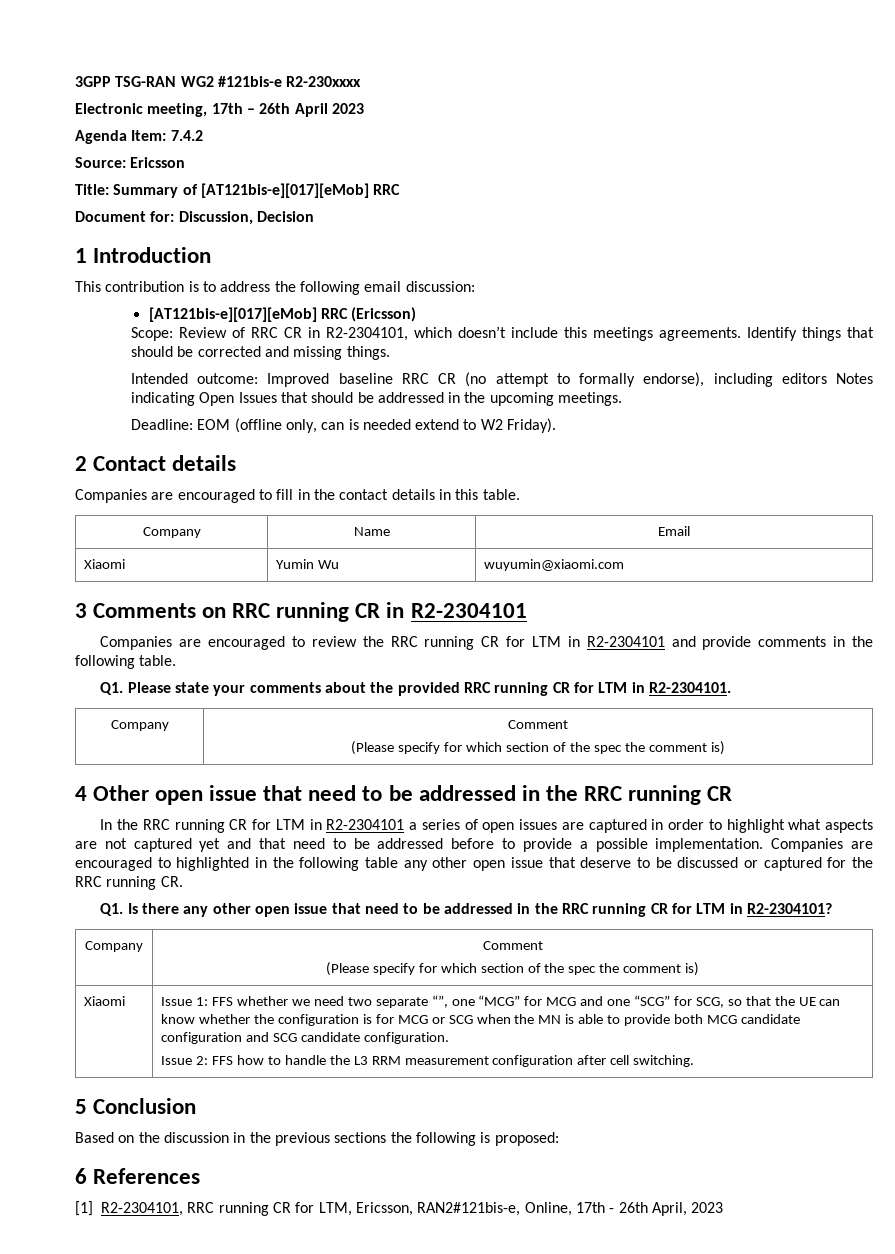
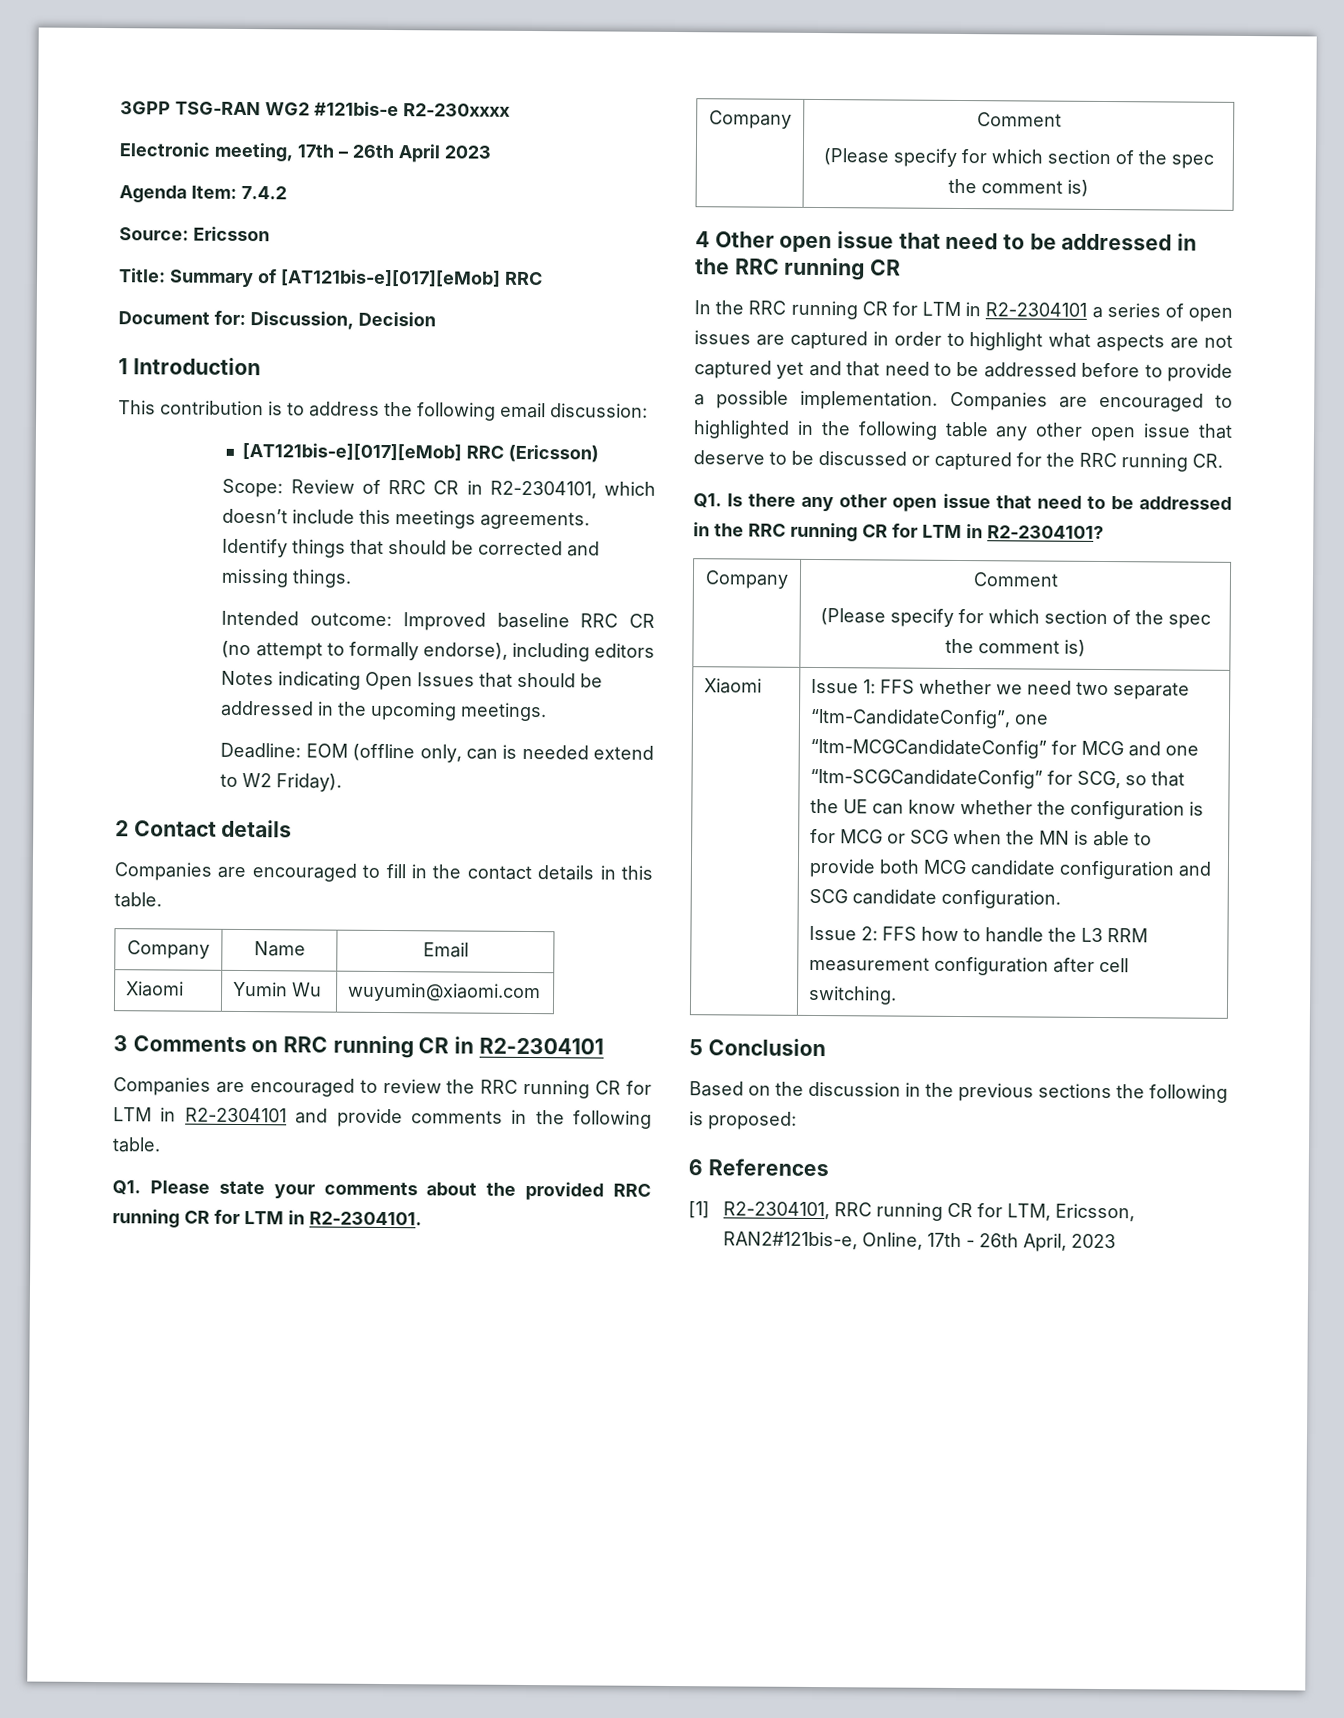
- Issue 1: FFS whether we need two separate “”, one “MCG” for MCG and one “SCG” for SCG, so that the UE can know whether the configuration is for MCG or SCG when the MN is able to provide both MCG candidate configuration and SCG candidate configuration.
+ Issue 1: FFS whether we need two separate “ltm-CandidateConfig”, one “ltm-MCGCandidateConfig” for MCG and one “ltm-SCGCandidateConfig” for SCG, so that the UE can know whether the configuration is for MCG or SCG when the MN is able to provide both MCG candidate configuration and SCG candidate configuration.

